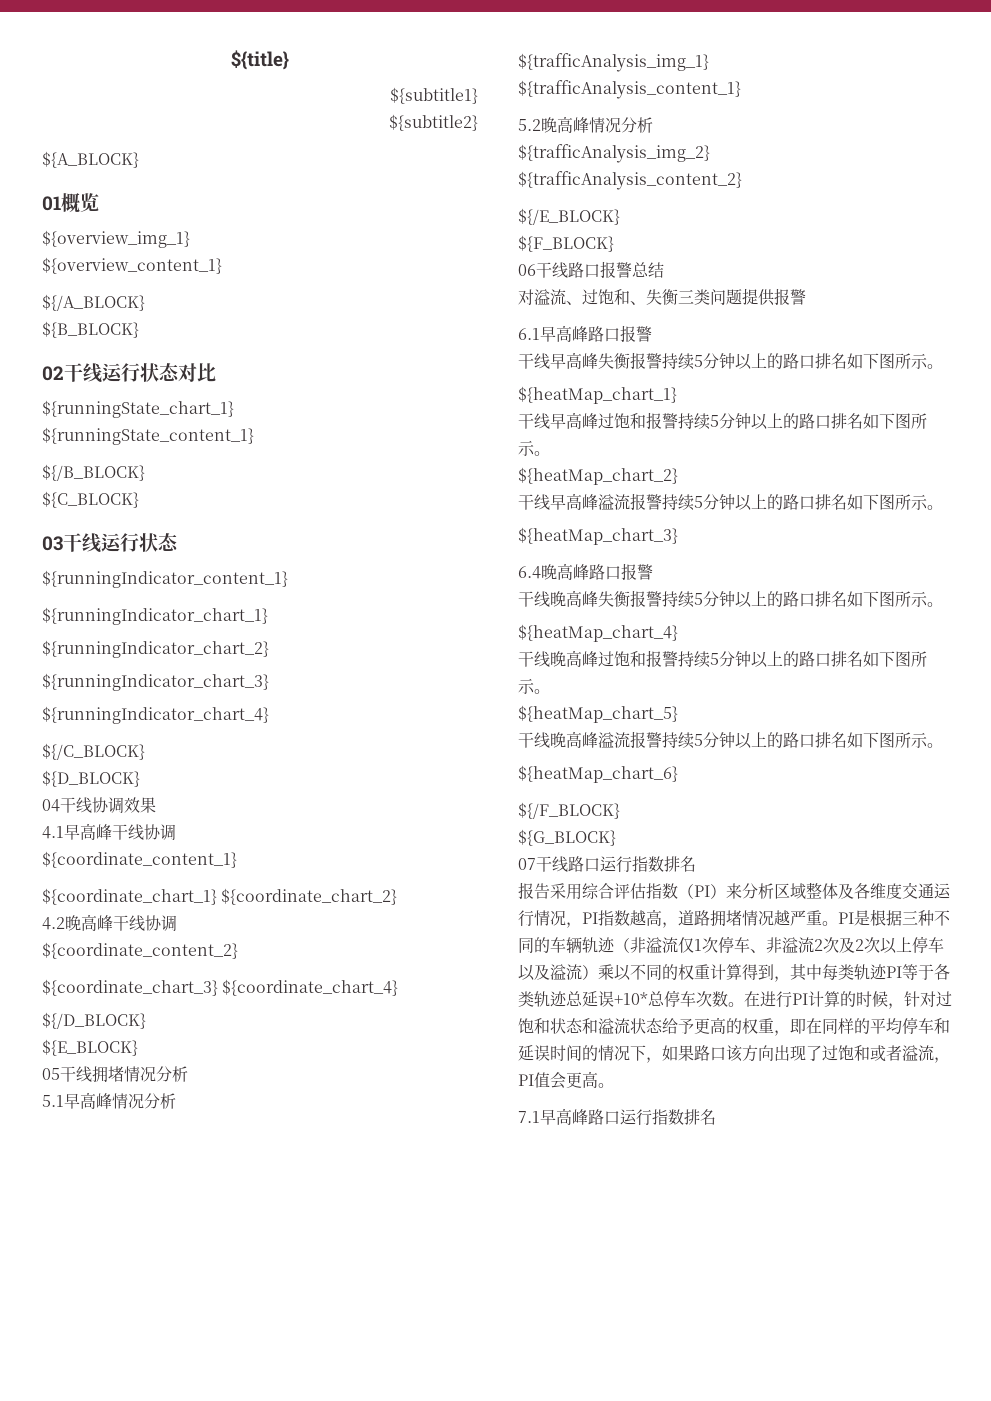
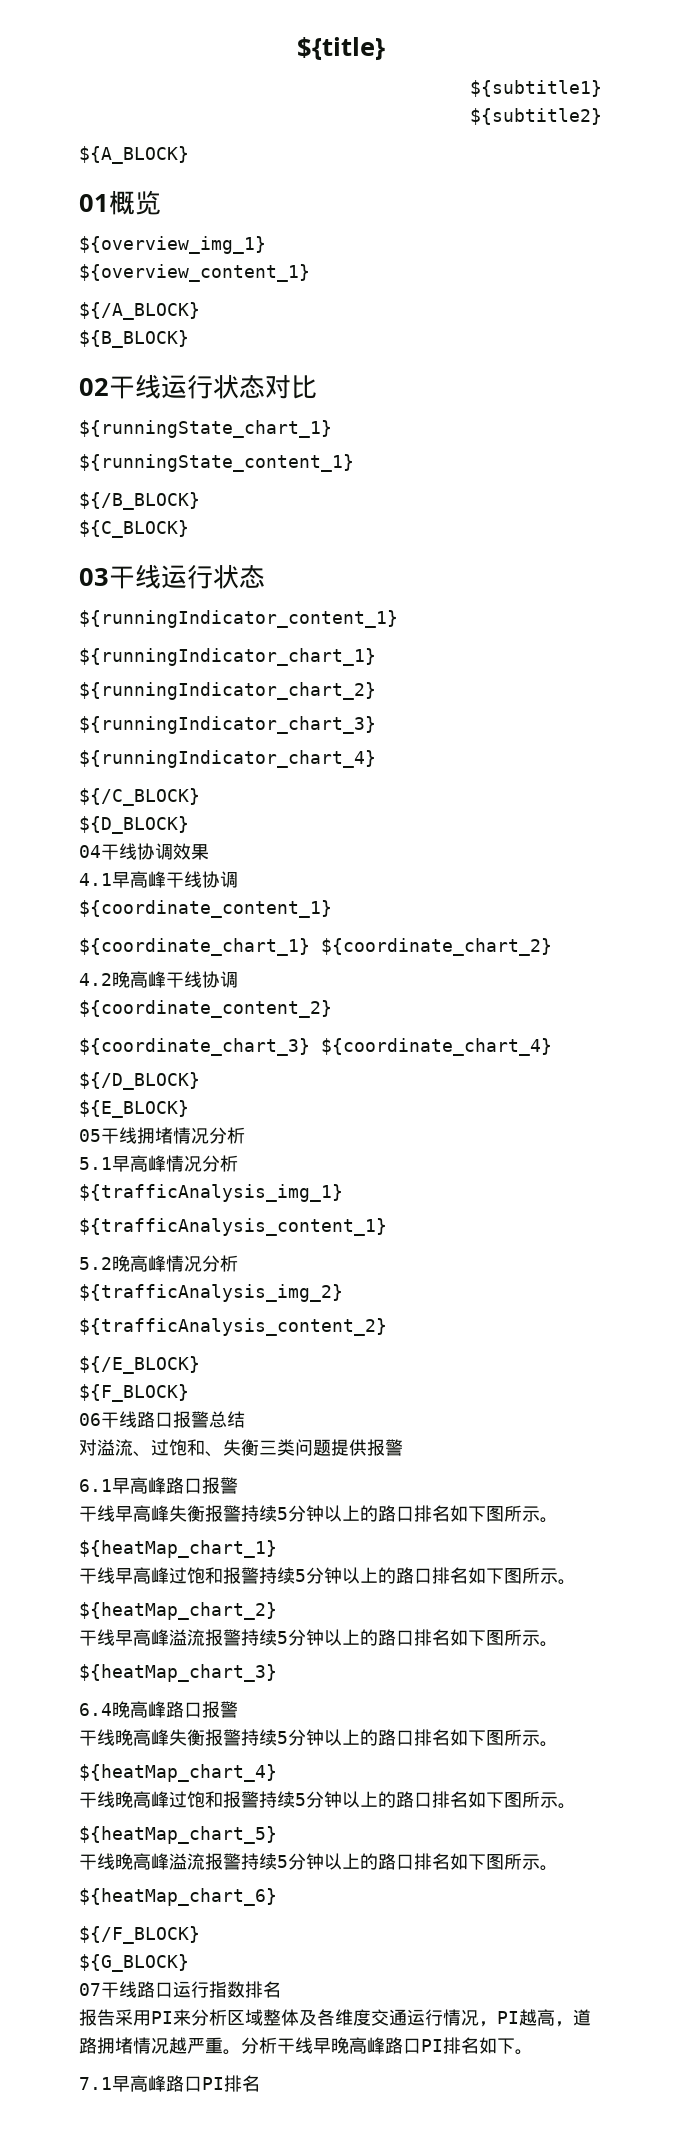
- 报告采用综合评估指数（PI）来分析区域整体及各维度交通运行情况，PI指数越高，道路拥堵情况越严重。
+ 报告采用PI来分析区域整体及各维度交通运行情况，PI越高，道路拥堵情况越严重。
- PI是根据三种不同的车辆轨迹（非溢流仅1次停车、非溢流2次及2次以上停车以及溢流）乘以不同的权重计算得到，其中每类轨迹PI等于各类轨迹总延误+10*总停车次数。在进行PI计算的时候，针对过饱和状态和溢流状态给予更高的权重，即在同样的平均停车和延误时间的情况下，如果路口该方向出现了过饱和或者溢流，PI值会更高。
+ 分析干线早晚高峰路口PI排名如下。
- 7.1早高峰路口运行指数排名
+ 7.1早高峰路口PI排名

